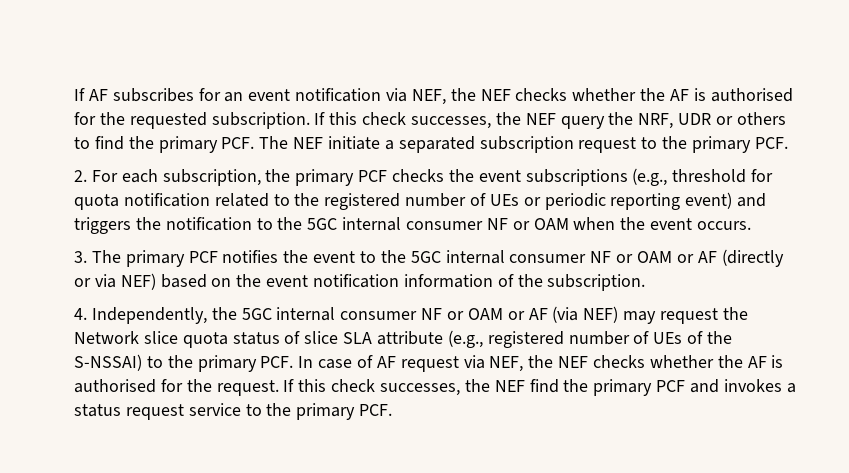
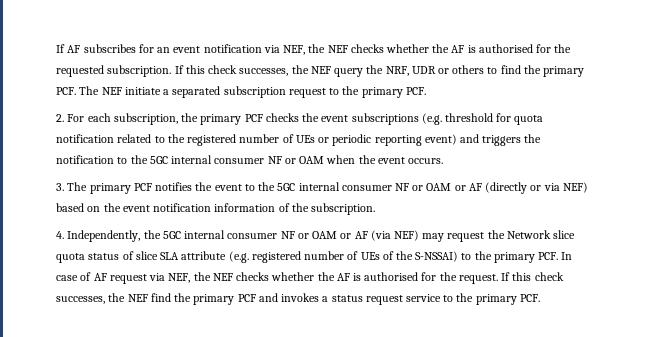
- 2. For each subscription, the primary PCF checks the event subscriptions (e.g., threshold for quota notification related to the registered number of UEs or periodic reporting event) and triggers the notification to the 5GC internal consumer NF or OAM when the event occurs.
+ 2. For each subscription, the primary PCF checks the event subscriptions (e.g. threshold for quota notification related to the registered number of UEs or periodic reporting event) and triggers the notification to the 5GC internal consumer NF or OAM when the event occurs.
- 4. Independently, the 5GC internal consumer NF or OAM or AF (via NEF) may request the Network slice quota status of slice SLA attribute (e.g., registered number of UEs of the S-NSSAI) to the primary PCF. In case of AF request via NEF, the NEF checks whether the AF is authorised for the request.
+ 4. Independently, the 5GC internal consumer NF or OAM or AF (via NEF) may request the Network slice quota status of slice SLA attribute (e.g. registered number of UEs of the S-NSSAI) to the primary PCF. In case of AF request via NEF, the NEF checks whether the AF is authorised for the request.

